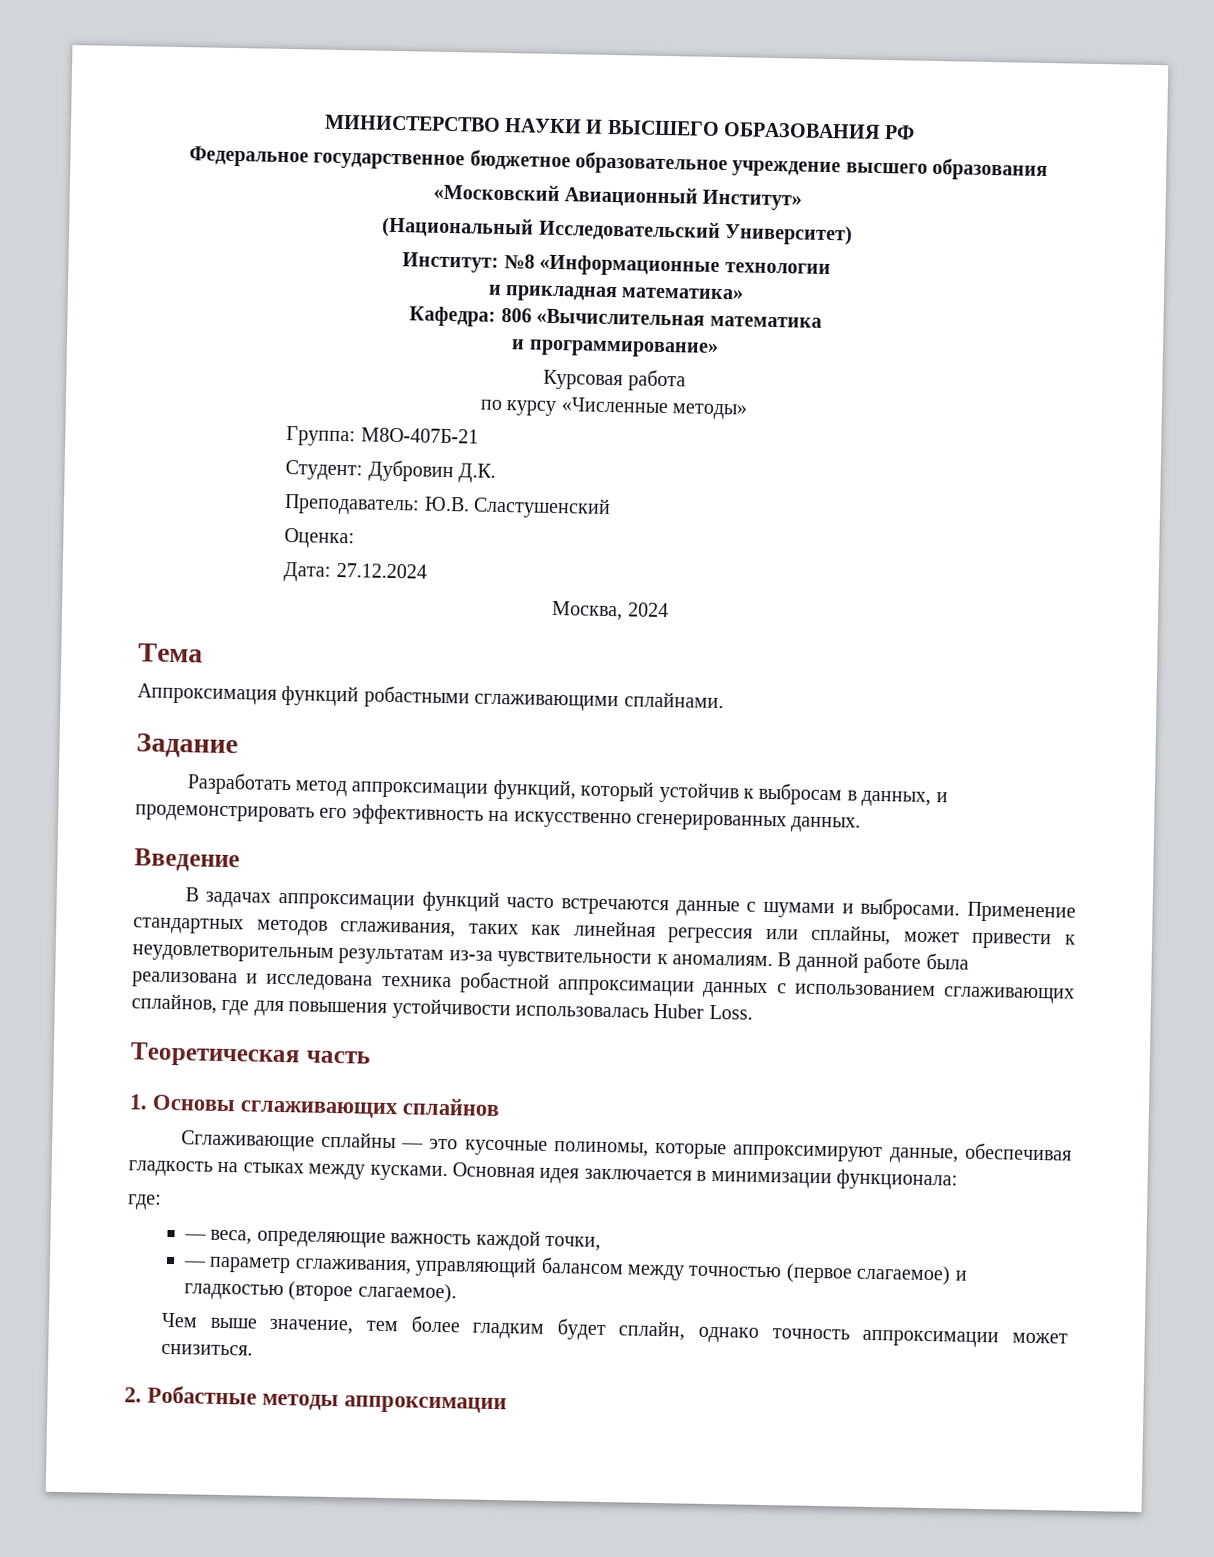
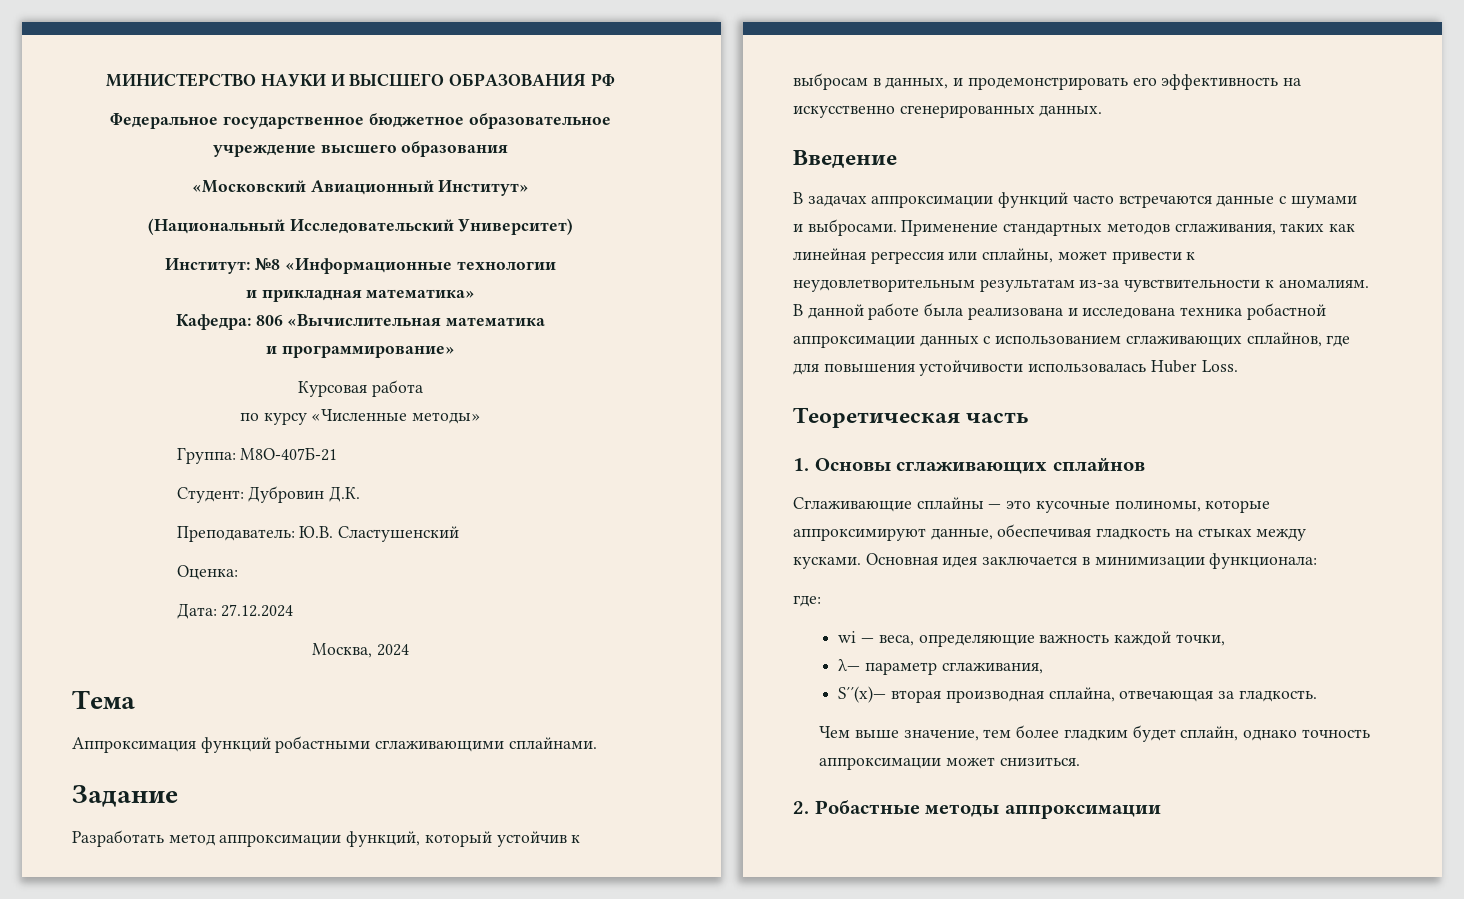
- — веса, определяющие важность каждой точки,
+ wi — веса, определяющие важность каждой точки,
- — параметр сглаживания, управляющий балансом между точностью (первое слагаемое) и гладкостью (второе слагаемое).
+ λ— параметр сглаживания,
+ S′′(x)— вторая производная сплайна, отвечающая за гладкость.

